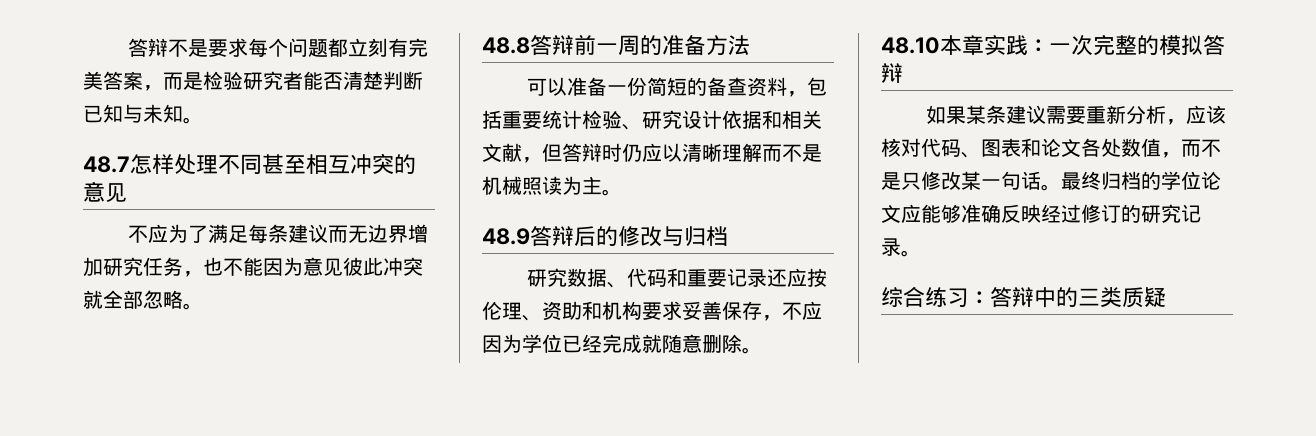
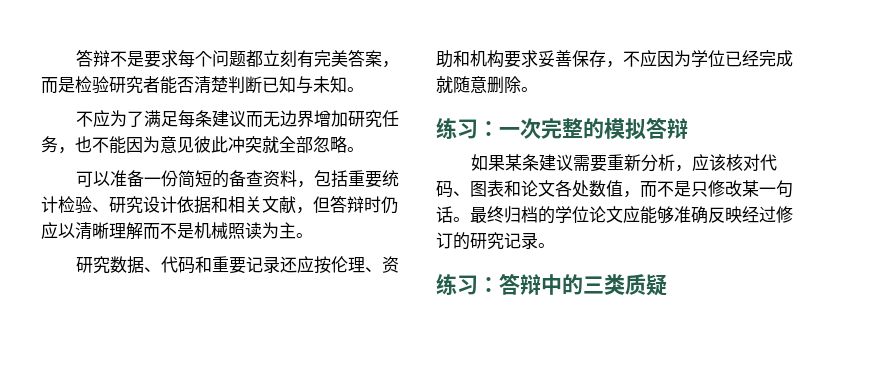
- 48.7怎样处理不同甚至相互冲突的意见
- 48.8答辩前一周的准备方法
- 48.9答辩后的修改与归档
- 48.10本章实践：一次完整的模拟答辩
+ 练习：一次完整的模拟答辩
- 综合练习：答辩中的三类质疑
+ 练习：答辩中的三类质疑

